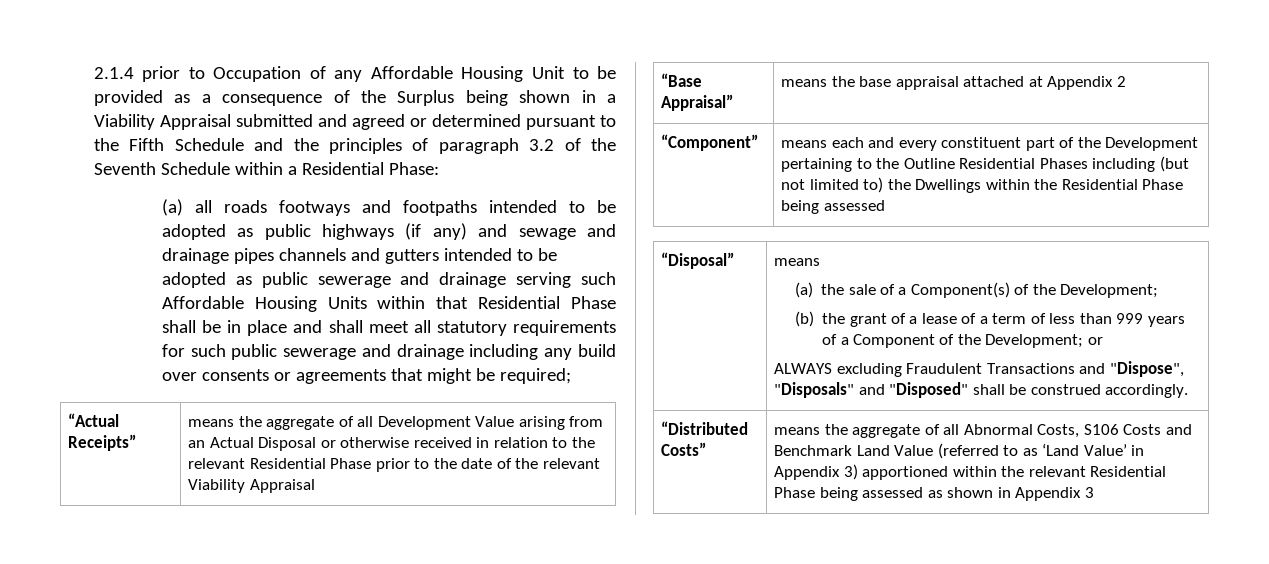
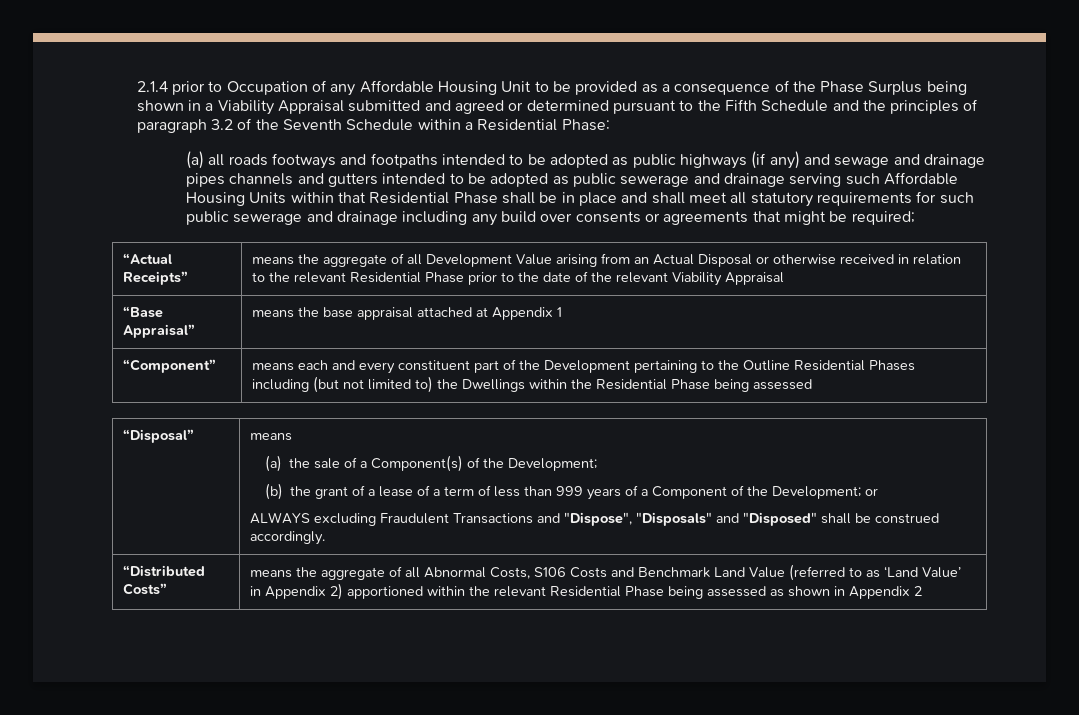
- 2.1.4 prior to Occupation of any Affordable Housing Unit to be provided as a consequence of the Surplus being shown in a Viability Appraisal submitted and agreed or determined pursuant to the Fifth Schedule and the principles of paragraph 3.2 of the Seventh Schedule within a Residential Phase:
+ 2.1.4 prior to Occupation of any Affordable Housing Unit to be provided as a consequence of the Phase Surplus being shown in a Viability Appraisal submitted and agreed or determined pursuant to the Fifth Schedule and the principles of paragraph 3.2 of the Seventh Schedule within a Residential Phase:
- “Base Appraisal” | means the base appraisal attached at Appendix 2
+ “Base Appraisal” | means the base appraisal attached at Appendix 1
- “Distributed Costs” | means the aggregate of all Abnormal Costs, S106 Costs and Benchmark Land Value (referred to as ‘Land Value’ in Appendix 3) apportioned within the relevant Residential Phase being assessed as shown in Appendix 3
+ “Distributed Costs” | means the aggregate of all Abnormal Costs, S106 Costs and Benchmark Land Value (referred to as ‘Land Value’ in Appendix 2) apportioned within the relevant Residential Phase being assessed as shown in Appendix 2

